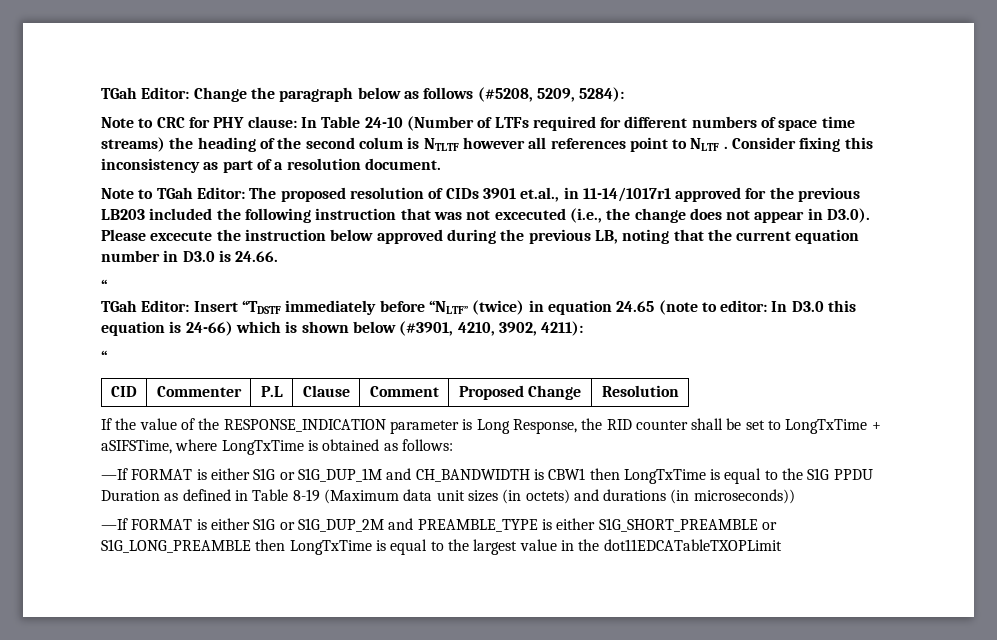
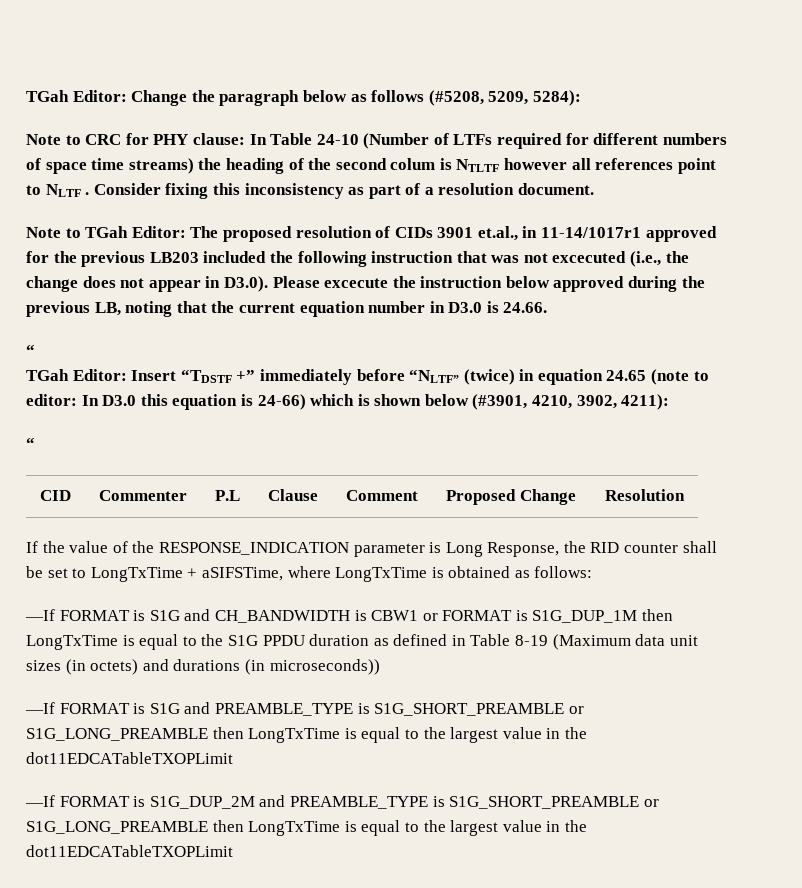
- TGah Editor: Insert “TDSTF immediately before “NLTF” (twice) in equation 24.65 (note to editor: In D3.0 this equation is 24-66) which is shown below (#3901, 4210, 3902, 4211):
+ TGah Editor: Insert “TDSTF +” immediately before “NLTF” (twice) in equation 24.65 (note to editor: In D3.0 this equation is 24-66) which is shown below (#3901, 4210, 3902, 4211):
- —If FORMAT is either S1G or S1G_DUP_1M and CH_BANDWIDTH is CBW1 then LongTxTime is equal to the S1G PPDU Duration as defined in Table 8-19 (Maximum data unit sizes (in octets) and durations (in microseconds))
+ —If FORMAT is S1G and CH_BANDWIDTH is CBW1 or FORMAT is S1G_DUP_1M then LongTxTime is equal to the S1G PPDU duration as defined in Table 8-19 (Maximum data unit sizes (in octets) and durations (in microseconds))
- —If FORMAT is either S1G or S1G_DUP_2M and PREAMBLE_TYPE is either S1G_SHORT_PREAMBLE or S1G_LONG_PREAMBLE then LongTxTime is equal to the largest value in the dot11EDCATableTXOPLimit
+ —If FORMAT is S1G and PREAMBLE_TYPE is S1G_SHORT_PREAMBLE or S1G_LONG_PREAMBLE then LongTxTime is equal to the largest value in the dot11EDCATableTXOPLimit
+ —If FORMAT is S1G_DUP_2M and PREAMBLE_TYPE is S1G_SHORT_PREAMBLE or S1G_LONG_PREAMBLE then LongTxTime is equal to the largest value in the dot11EDCATableTXOPLimit

